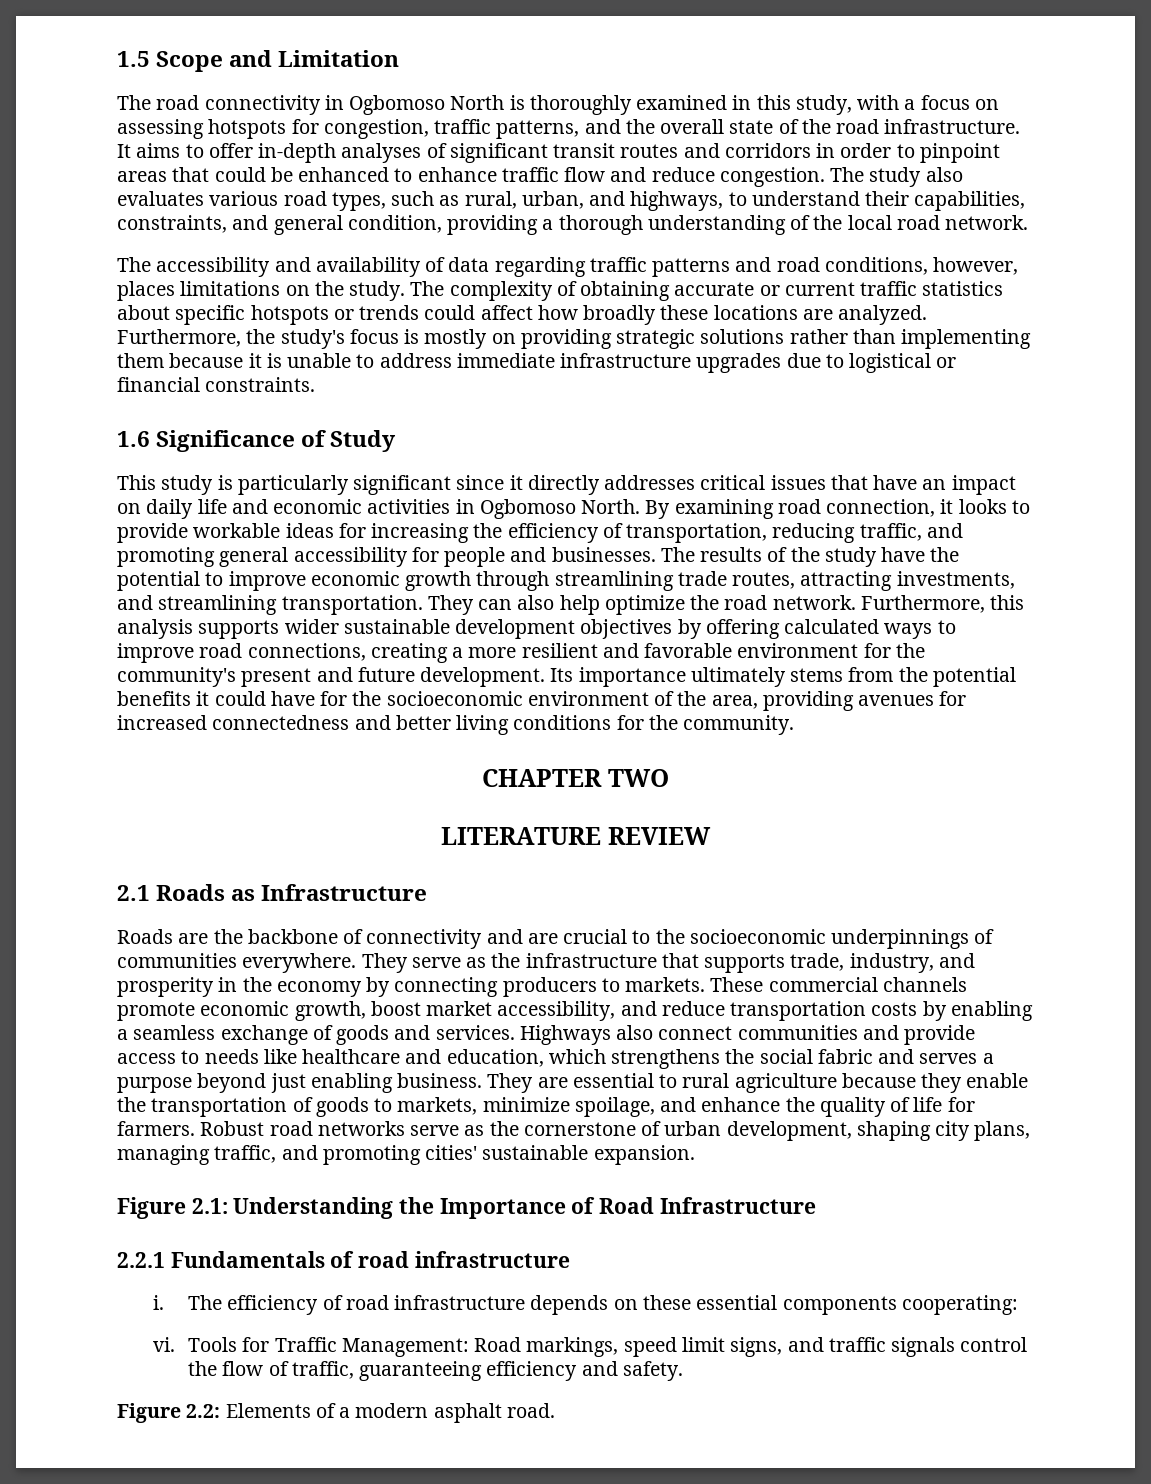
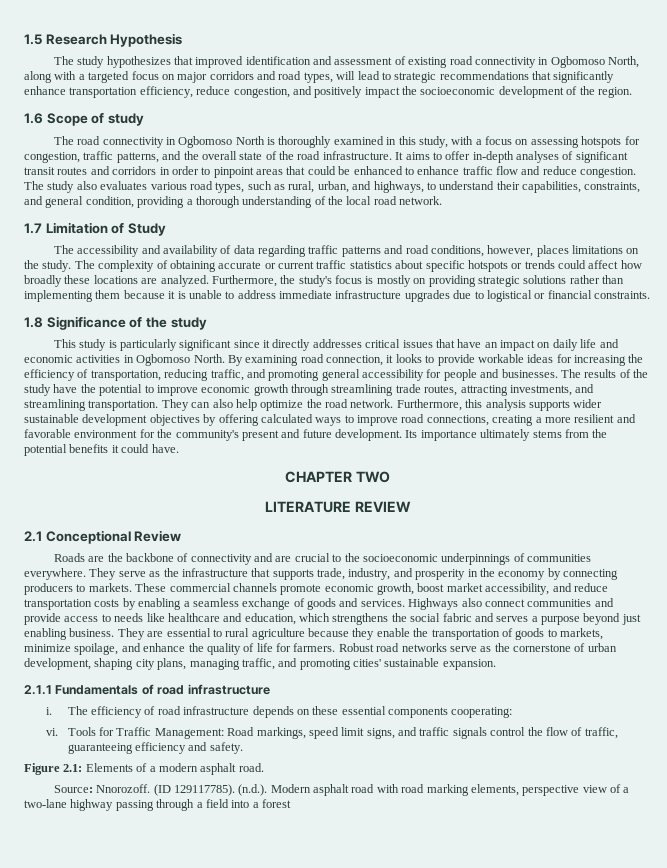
- 1.5 Scope and Limitation
+ 1.5 Research Hypothesis
+ The study hypothesizes that improved identification and assessment of existing road connectivity in Ogbomoso North, along with a targeted focus on major corridors and road types, will lead to strategic recommendations that significantly enhance transportation efficiency, reduce congestion, and positively impact the socioeconomic development of the region.
+ 1.6 Scope of study
+ 1.7 Limitation of Study
- 1.6 Significance of Study
+ 1.8 Significance of the study
- Its importance ultimately stems from the potential benefits it could have for the socioeconomic environment of the area, providing avenues for increased connectedness and better living conditions for the community.
+ Its importance ultimately stems from the potential benefits it could have.
- 2.1 Roads as Infrastructure
+ 2.1 Conceptional Review
- Figure 2.1: Understanding the Importance of Road Infrastructure
- 2.2.1 Fundamentals of road infrastructure
+ 2.1.1 Fundamentals of road infrastructure
- Figure 2.2: Elements of a modern asphalt road.
+ Figure 2.1: Elements of a modern asphalt road.
+ Source: Nnorozoff. (ID 129117785). (n.d.). Modern asphalt road with road marking elements, perspective view of a two-lane highway passing through a field into a forest

